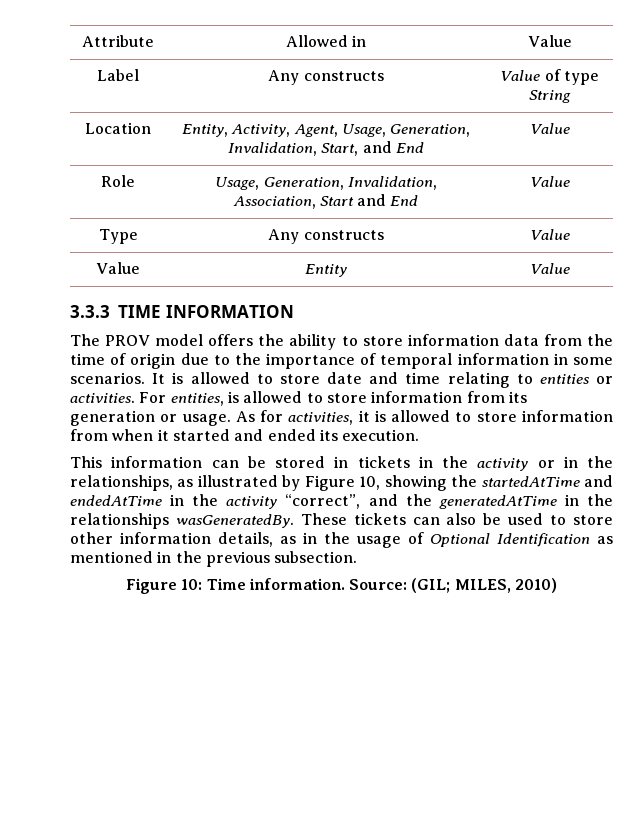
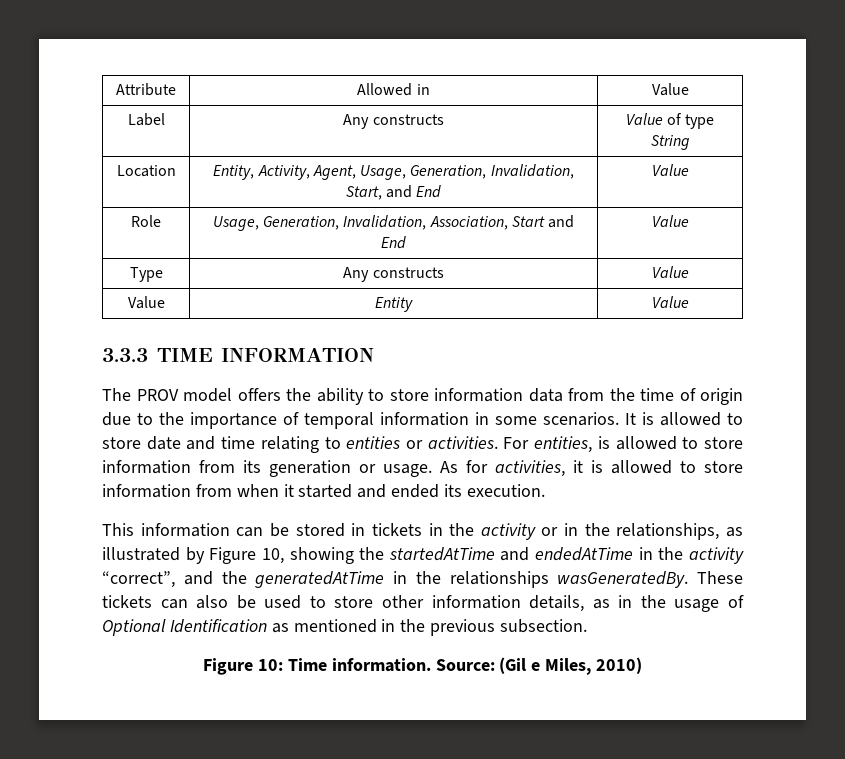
- Source: (GIL; MILES, 2010)
+ Source: (Gil e Miles, 2010)

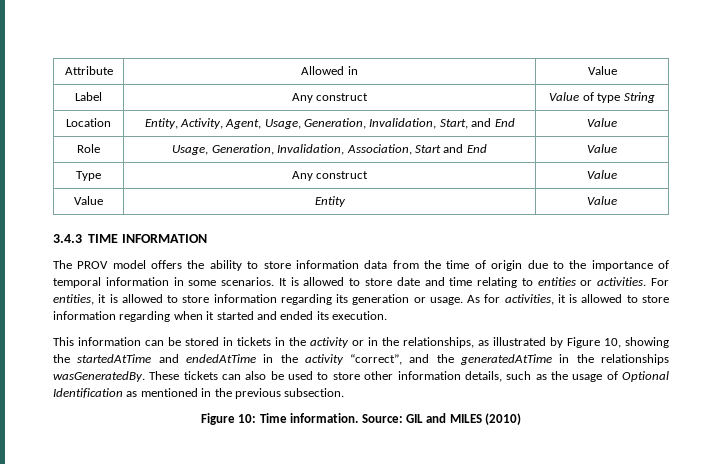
- Label | Any constructs | Value of type String
+ Label | Any construct | Value of type String
- Type | Any constructs | Value
+ Type | Any construct | Value
- 3.3.3 TIME INFORMATION
+ 3.4.3 TIME INFORMATION
- For entities, is allowed to store information from its generation or usage.
+ For entities, it is allowed to store information regarding its generation or usage.
- As for activities, it is allowed to store information from when it started and ended its execution.
+ As for activities, it is allowed to store information regarding when it started and ended its execution.
- These tickets can also be used to store other information details, as in the usage of Optional Identification as mentioned in the previous subsection.
+ These tickets can also be used to store other information details, such as the usage of Optional Identification as mentioned in the previous subsection.
- Source: (Gil e Miles, 2010)
+ Source: GIL and MILES (2010)

